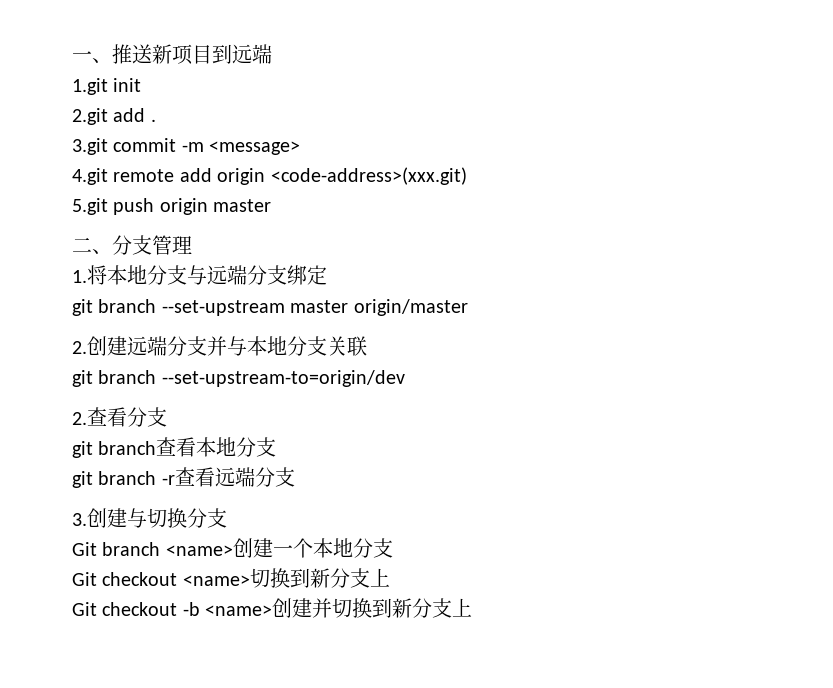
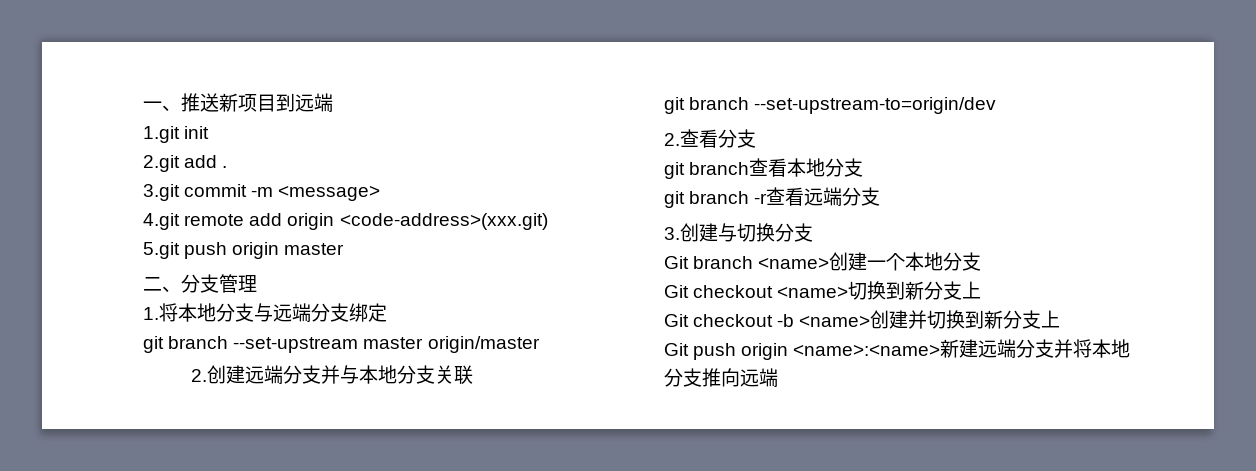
+ Git push origin <name>:<name>新建远端分支并将本地分支推向远端

